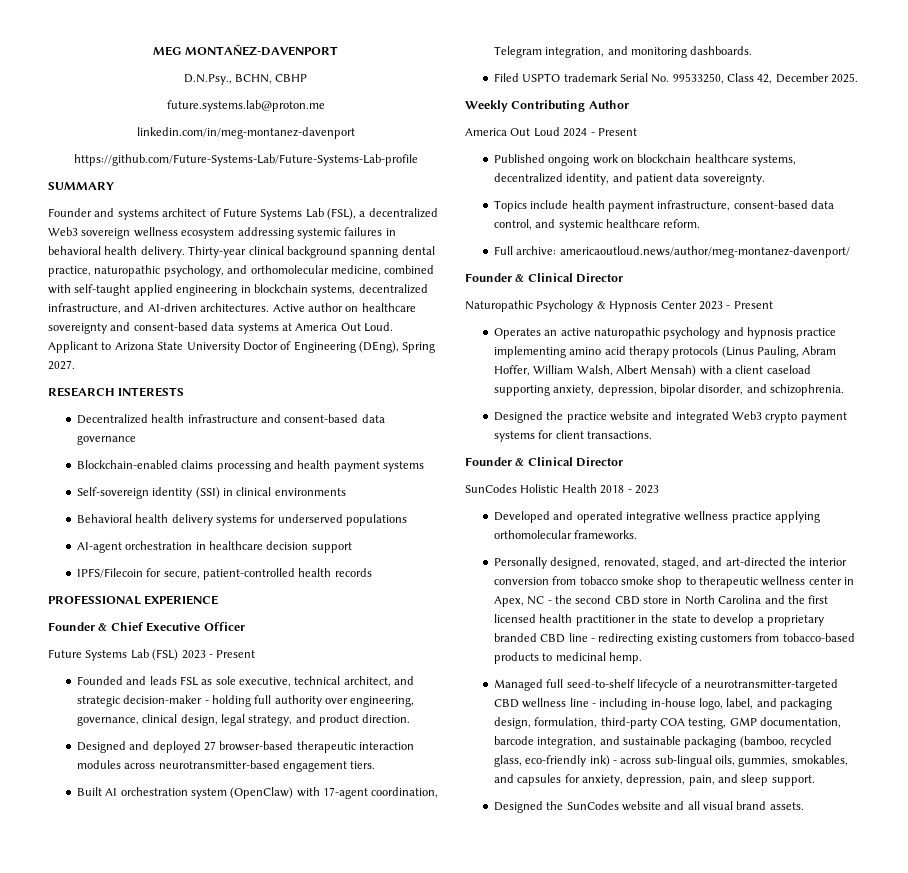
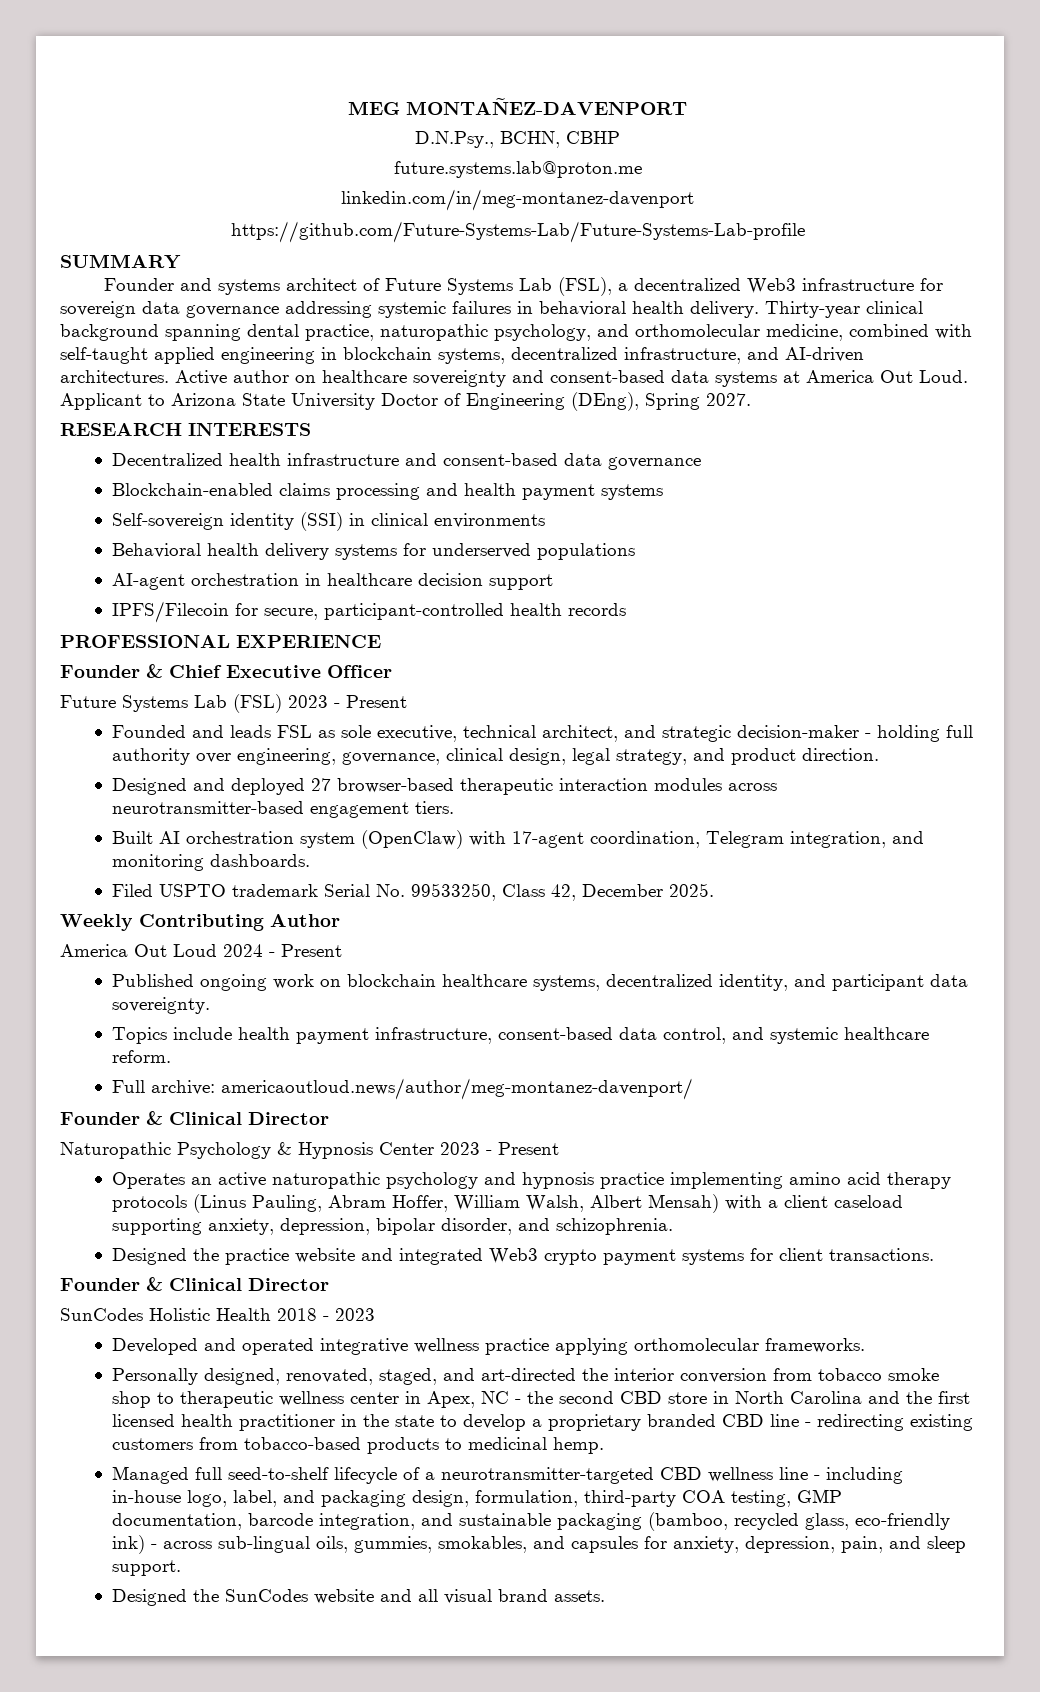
- Founder and systems architect of Future Systems Lab (FSL), a decentralized Web3 sovereign wellness ecosystem addressing systemic failures in behavioral health delivery.
+ Founder and systems architect of Future Systems Lab (FSL), a decentralized Web3 infrastructure for sovereign data governance addressing systemic failures in behavioral health delivery.
- IPFS/Filecoin for secure, patient-controlled health records
+ IPFS/Filecoin for secure, participant-controlled health records
- Published ongoing work on blockchain healthcare systems, decentralized identity, and patient data sovereignty.
+ Published ongoing work on blockchain healthcare systems, decentralized identity, and participant data sovereignty.

